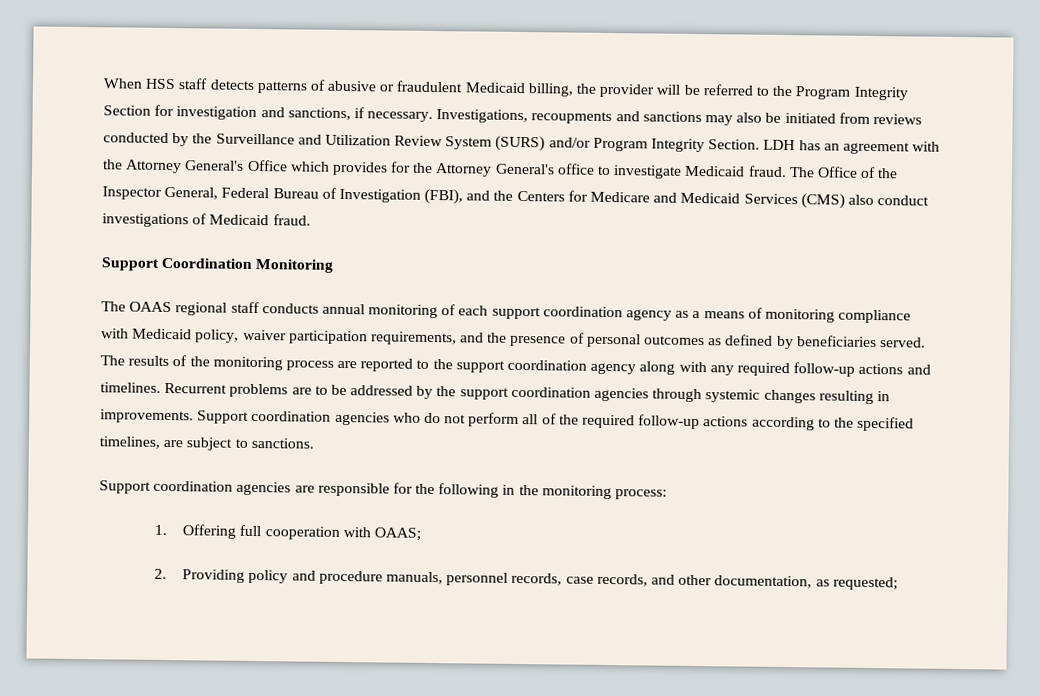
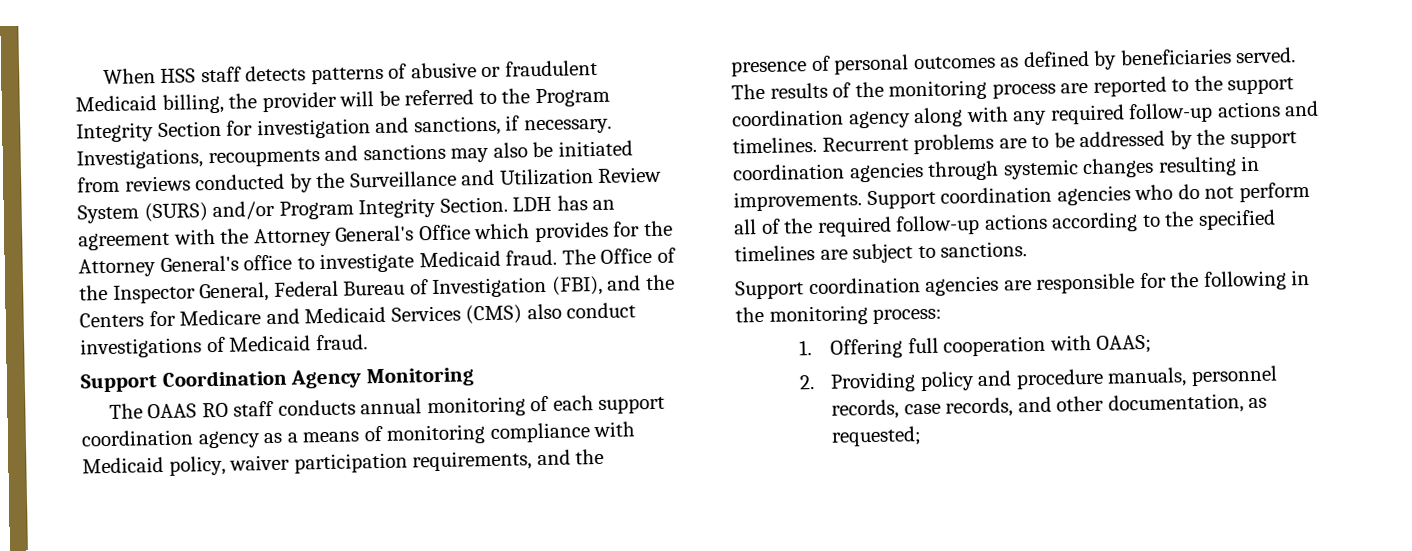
- Support Coordination Monitoring
+ Support Coordination Agency Monitoring
- The OAAS regional staff conducts annual monitoring of each support coordination agency as a means of monitoring compliance with Medicaid policy, waiver participation requirements, and the presence of personal outcomes as defined by beneficiaries served.
+ The OAAS RO staff conducts annual monitoring of each support coordination agency as a means of monitoring compliance with Medicaid policy, waiver participation requirements, and the presence of personal outcomes as defined by beneficiaries served.
- Support coordination agencies who do not perform all of the required follow-up actions according to the specified timelines, are subject to sanctions.
+ Support coordination agencies who do not perform all of the required follow-up actions according to the specified timelines are subject to sanctions.

